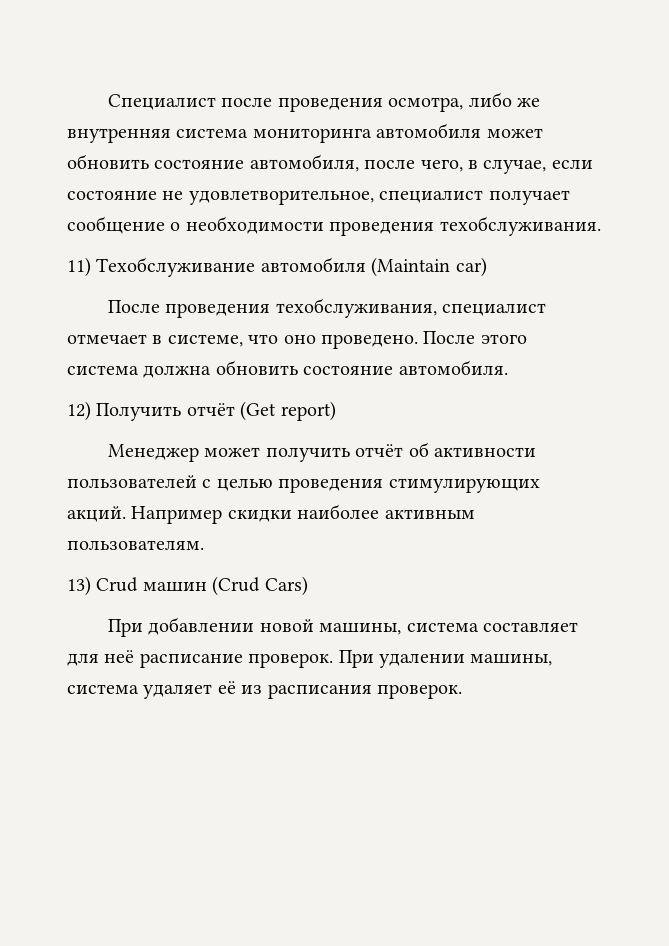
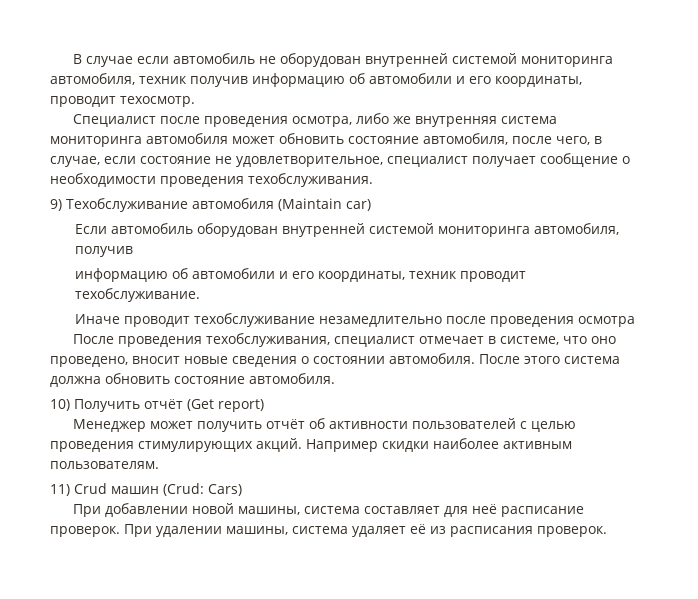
+ В случае если автомобиль не оборудован внутренней системой мониторинга автомобиля, техник получив информацию об автомобили и его координаты, проводит техосмотр.
- 11) Техобслуживание автомобиля (Maintain car)
+ 9) Техобслуживание автомобиля (Maintain car)
+ Если автомобиль оборудован внутренней системой мониторинга автомобиля, получив
+ информацию об автомобили и его координаты, техник проводит техобслуживание.
+ Иначе проводит техобслуживание незамедлительно после проведения осмотра
- После проведения техобслуживания, специалист отмечает в системе, что оно проведено.
+ После проведения техобслуживания, специалист отмечает в системе, что оно проведено, вносит новые сведения о состоянии автомобиля.
- 12) Получить отчёт (Get report)
+ 10) Получить отчёт (Get report)
- 13) Crud машин (Crud Cars)
+ 11) Crud машин (Crud: Cars)

